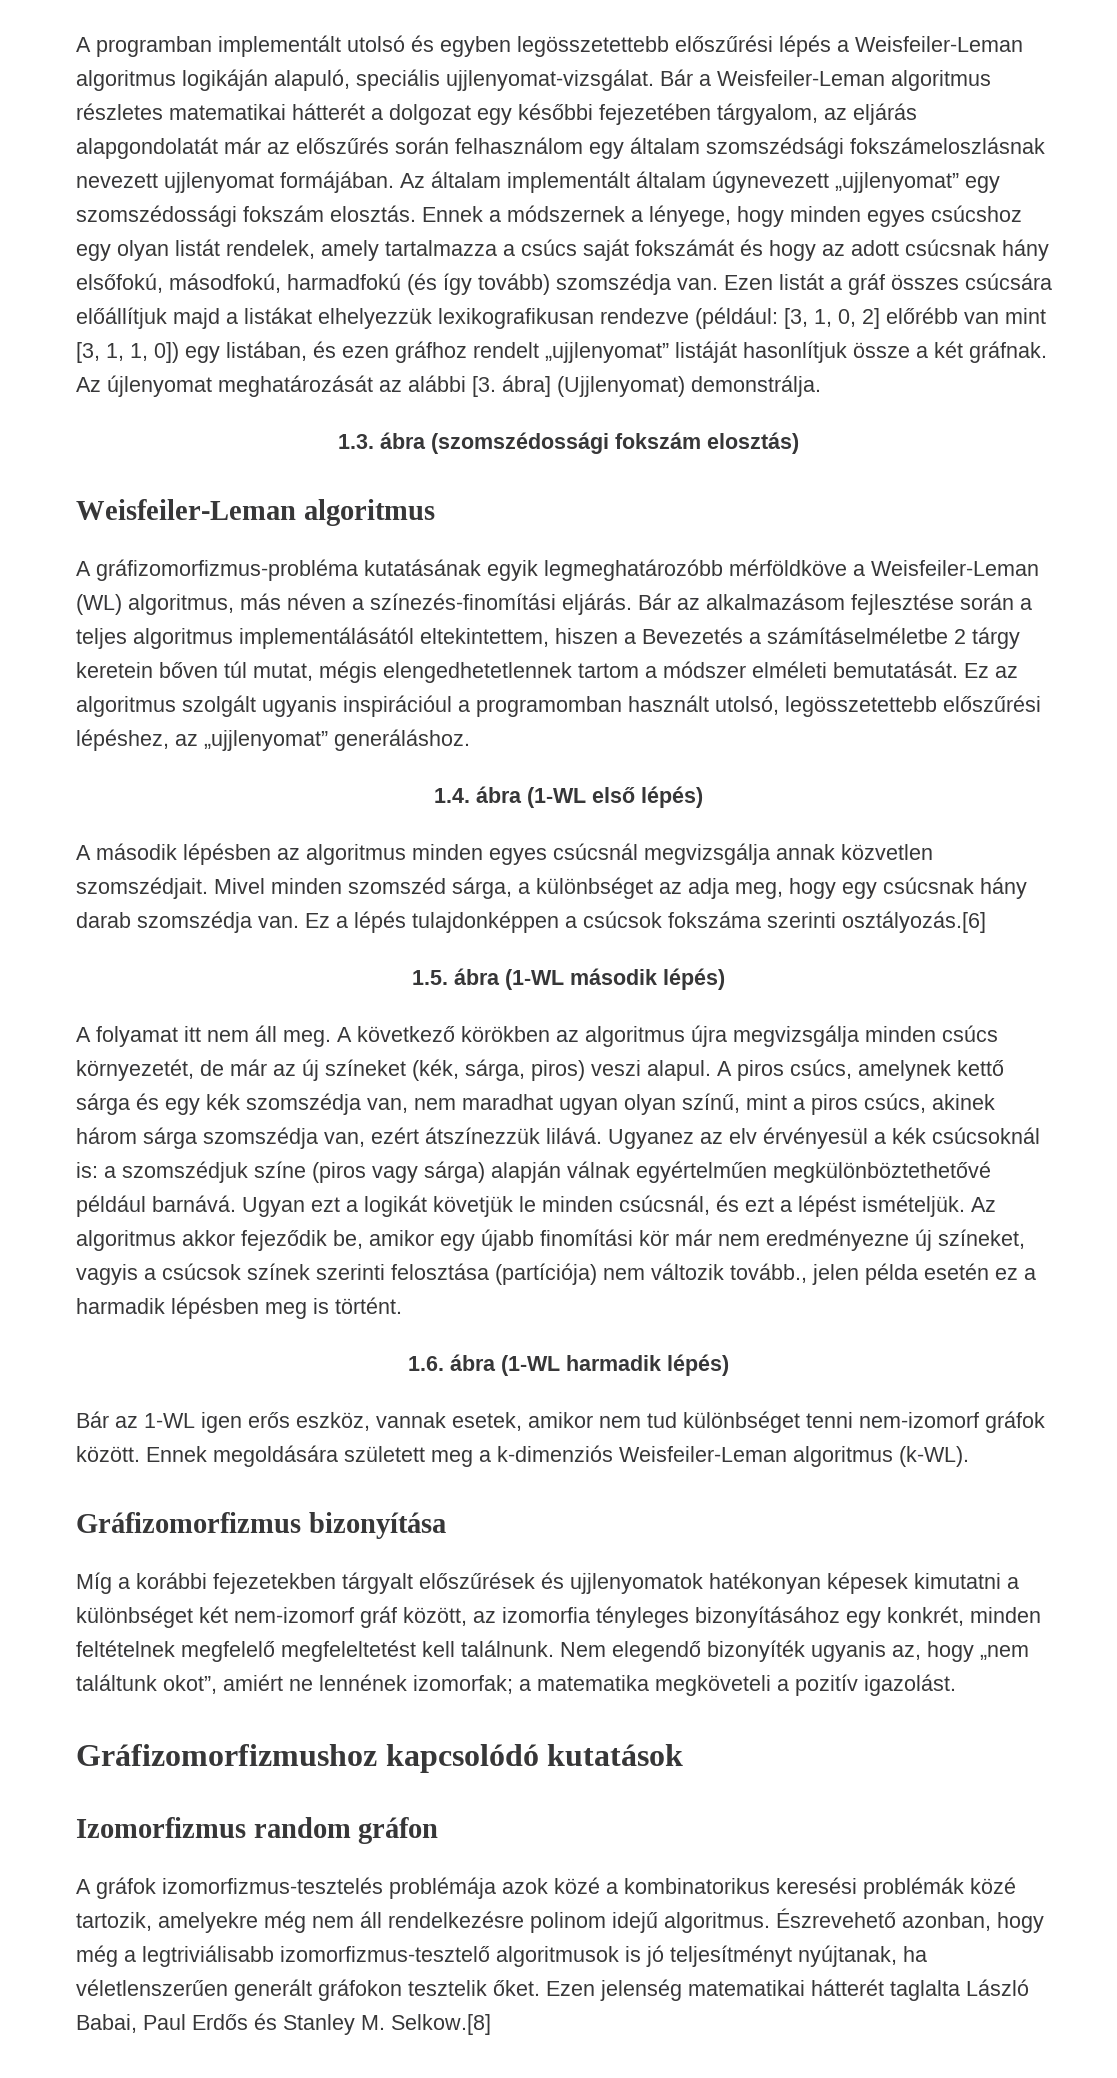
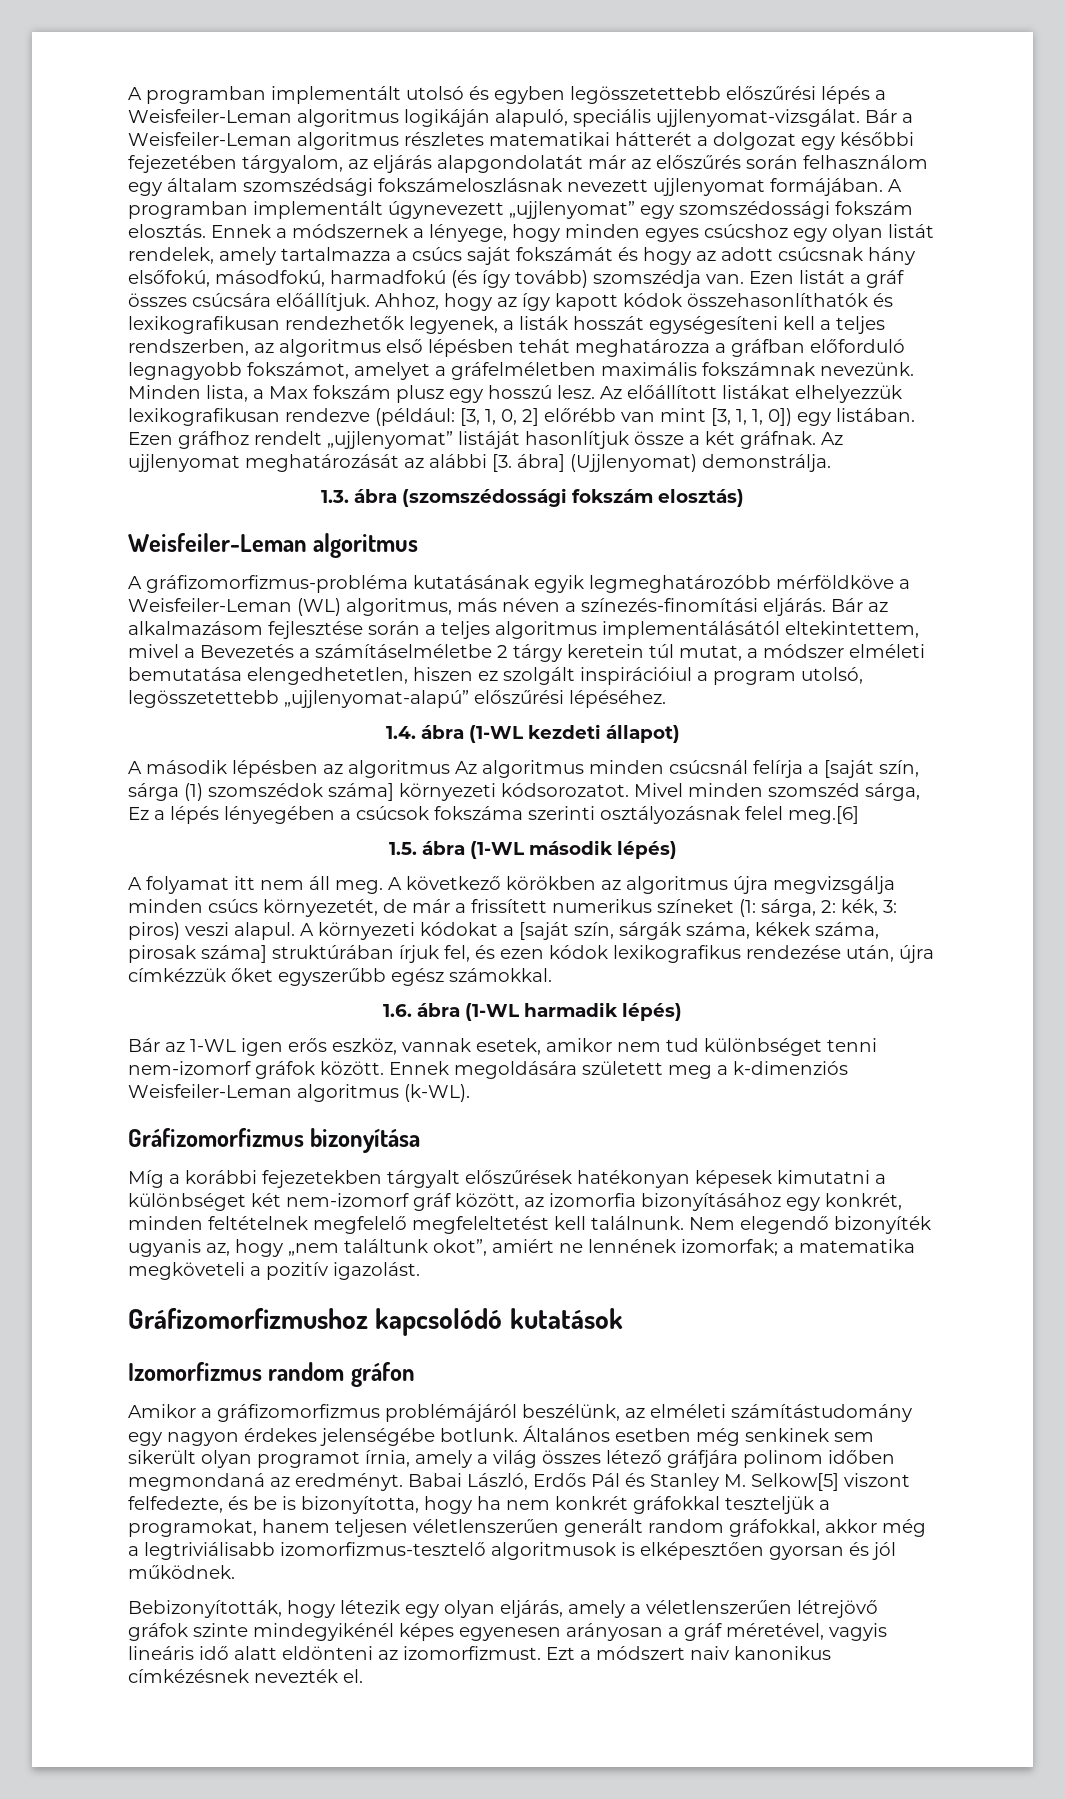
- Az általam implementált általam úgynevezett „ujjlenyomat” egy szomszédossági fokszám elosztás.
+ A programban implementált úgynevezett „ujjlenyomat” egy szomszédossági fokszám elosztás.
- Ezen listát a gráf összes csúcsára előállítjuk majd a listákat elhelyezzük lexikografikusan rendezve (például: [3, 1, 0, 2] előrébb van mint [3, 1, 1, 0]) egy listában, és ezen gráfhoz rendelt „ujjlenyomat” listáját hasonlítjuk össze a két gráfnak.
+ Ezen listát a gráf összes csúcsára előállítjuk. Ahhoz, hogy az így kapott kódok összehasonlíthatók és lexikografikusan rendezhetők legyenek, a listák hosszát egységesíteni kell a teljes rendszerben, az algoritmus első lépésben tehát meghatározza a gráfban előforduló legnagyobb fokszámot, amelyet a gráfelméletben maximális fokszámnak nevezünk. Minden lista, a Max fokszám plusz egy hosszú lesz. Az előállított listákat elhelyezzük lexikografikusan rendezve (például: [3, 1, 0, 2] előrébb van mint [3, 1, 1, 0]) egy listában. Ezen gráfhoz rendelt „ujjlenyomat” listáját hasonlítjuk össze a két gráfnak.
- Az újlenyomat meghatározását az alábbi [3. ábra] (Ujjlenyomat) demonstrálja.
+ Az ujjlenyomat meghatározását az alábbi [3. ábra] (Ujjlenyomat) demonstrálja.
- Bár az alkalmazásom fejlesztése során a teljes algoritmus implementálásától eltekintettem, hiszen a Bevezetés a számításelméletbe 2 tárgy keretein bőven túl mutat, mégis elengedhetetlennek tartom a módszer elméleti bemutatását. Ez az algoritmus szolgált ugyanis inspirációul a programomban használt utolsó, legösszetettebb előszűrési lépéshez, az „ujjlenyomat” generáláshoz.
+ Bár az alkalmazásom fejlesztése során a teljes algoritmus implementálásától eltekintettem, mivel a Bevezetés a számításelméletbe 2 tárgy keretein túl mutat, a módszer elméleti bemutatása elengedhetetlen, hiszen ez szolgált inspirációiul a program utolsó, legösszetettebb „ujjlenyomat-alapú” előszűrési lépéséhez.
- 1.4. ábra (1-WL első lépés)
+ 1.4. ábra (1-WL kezdeti állapot)
- A második lépésben az algoritmus minden egyes csúcsnál megvizsgálja annak közvetlen szomszédjait. Mivel minden szomszéd sárga, a különbséget az adja meg, hogy egy csúcsnak hány darab szomszédja van. Ez a lépés tulajdonképpen a csúcsok fokszáma szerinti osztályozás.[6]
+ A második lépésben az algoritmus Az algoritmus minden csúcsnál felírja a [saját szín, sárga (1) szomszédok száma] környezeti kódsorozatot. Mivel minden szomszéd sárga, Ez a lépés lényegében a csúcsok fokszáma szerinti osztályozásnak felel meg.[6]
- A következő körökben az algoritmus újra megvizsgálja minden csúcs környezetét, de már az új színeket (kék, sárga, piros) veszi alapul. A piros csúcs, amelynek kettő sárga és egy kék szomszédja van, nem maradhat ugyan olyan színű, mint a piros csúcs, akinek három sárga szomszédja van, ezért átszínezzük lilává. Ugyanez az elv érvényesül a kék csúcsoknál is: a szomszédjuk színe (piros vagy sárga) alapján válnak egyértelműen megkülönböztethetővé például barnává. Ugyan ezt a logikát követjük le minden csúcsnál, és ezt a lépést ismételjük. Az algoritmus akkor fejeződik be, amikor egy újabb finomítási kör már nem eredményezne új színeket, vagyis a csúcsok színek szerinti felosztása (partíciója) nem változik tovább., jelen példa esetén ez a harmadik lépésben meg is történt.
+ A következő körökben az algoritmus újra megvizsgálja minden csúcs környezetét, de már a frissített numerikus színeket (1: sárga, 2: kék, 3: piros) veszi alapul. A környezeti kódokat a [saját szín, sárgák száma, kékek száma, pirosak száma] struktúrában írjuk fel, és ezen kódok lexikografikus rendezése után, újra címkézzük őket egyszerűbb egész számokkal.
- Míg a korábbi fejezetekben tárgyalt előszűrések és ujjlenyomatok hatékonyan képesek kimutatni a különbséget két nem-izomorf gráf között, az izomorfia tényleges bizonyításához egy konkrét, minden feltételnek megfelelő megfeleltetést kell találnunk.
+ Míg a korábbi fejezetekben tárgyalt előszűrések hatékonyan képesek kimutatni a különbséget két nem-izomorf gráf között, az izomorfia bizonyításához egy konkrét, minden feltételnek megfelelő megfeleltetést kell találnunk.
- A gráfok izomorfizmus-tesztelés problémája azok közé a kombinatorikus keresési problémák közé tartozik, amelyekre még nem áll rendelkezésre polinom idejű algoritmus. Észrevehető azonban, hogy még a legtriviálisabb izomorfizmus-tesztelő algoritmusok is jó teljesítményt nyújtanak, ha véletlenszerűen generált gráfokon tesztelik őket. Ezen jelenség matematikai hátterét taglalta László Babai, Paul Erdős és Stanley M. Selkow.[8]
+ Amikor a gráfizomorfizmus problémájáról beszélünk, az elméleti számítástudomány egy nagyon érdekes jelenségébe botlunk. Általános esetben még senkinek sem sikerült olyan programot írnia, amely a világ összes létező gráfjára polinom időben megmondaná az eredményt. Babai László, Erdős Pál és Stanley M. Selkow[5] viszont felfedezte, és be is bizonyította, hogy ha nem konkrét gráfokkal teszteljük a programokat, hanem teljesen véletlenszerűen generált random gráfokkal, akkor még a legtriviálisabb izomorfizmus-tesztelő algoritmusok is elképesztően gyorsan és jól működnek.
+ Bebizonyították, hogy létezik egy olyan eljárás, amely a véletlenszerűen létrejövő gráfok szinte mindegyikénél képes egyenesen arányosan a gráf méretével, vagyis lineáris idő alatt eldönteni az izomorfizmust. Ezt a módszert naiv kanonikus címkézésnek nevezték el.

